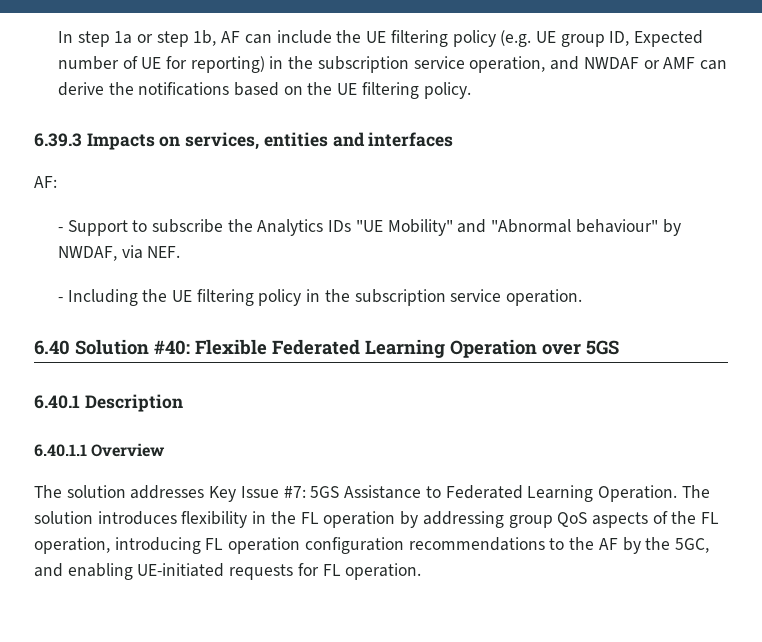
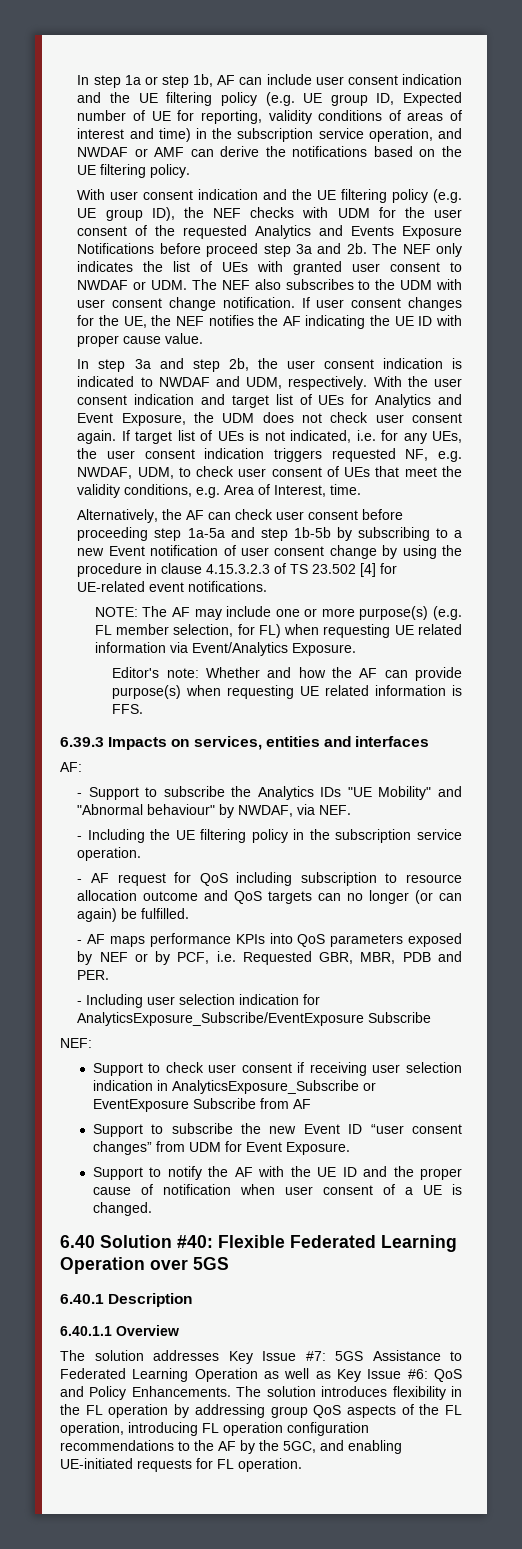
- In step 1a or step 1b, AF can include the UE filtering policy (e.g. UE group ID, Expected number of UE for reporting) in the subscription service operation, and NWDAF or AMF can derive the notifications based on the UE filtering policy.
+ In step 1a or step 1b, AF can include user consent indication and the UE filtering policy (e.g. UE group ID, Expected number of UE for reporting, validity conditions of areas of interest and time) in the subscription service operation, and NWDAF or AMF can derive the notifications based on the UE filtering policy.
+ With user consent indication and the UE filtering policy (e.g. UE group ID), the NEF checks with UDM for the user consent of the requested Analytics and Events Exposure Notifications before proceed step 3a and 2b. The NEF only indicates the list of UEs with granted user consent to NWDAF or UDM. The NEF also subscribes to the UDM with user consent change notification. If user consent changes for the UE, the NEF notifies the AF indicating the UE ID with proper cause value.
+ In step 3a and step 2b, the user consent indication is indicated to NWDAF and UDM, respectively. With the user consent indication and target list of UEs for Analytics and Event Exposure, the UDM does not check user consent again. If target list of UEs is not indicated, i.e. for any UEs, the user consent indication triggers requested NF, e.g. NWDAF, UDM, to check user consent of UEs that meet the validity conditions, e.g. Area of Interest, time.
+ Alternatively, the AF can check user consent before proceeding step 1a-5a and step 1b-5b by subscribing to a new Event notification of user consent change by using the procedure in clause 4.15.3.2.3 of TS 23.502 [4] for UE-related event notifications.
+ NOTE: The AF may include one or more purpose(s) (e.g. FL member selection, for FL) when requesting UE related information via Event/Analytics Exposure.
+ Editor's note: Whether and how the AF can provide purpose(s) when requesting UE related information is FFS.
+ - AF request for QoS including subscription to resource allocation outcome and QoS targets can no longer (or can again) be fulfilled.
+ - AF maps performance KPIs into QoS parameters exposed by NEF or by PCF, i.e. Requested GBR, MBR, PDB and PER.
+ - Including user selection indication for AnalyticsExposure_Subscribe/EventExposure Subscribe
+ NEF:
+ Support to check user consent if receiving user selection indication in AnalyticsExposure_Subscribe or EventExposure Subscribe from AF
+ Support to subscribe the new Event ID “user consent changes” from UDM for Event Exposure.
+ Support to notify the AF with the UE ID and the proper cause of notification when user consent of a UE is changed.
- The solution addresses Key Issue #7: 5GS Assistance to Federated Learning Operation.
+ The solution addresses Key Issue #7: 5GS Assistance to Federated Learning Operation as well as Key Issue #6: QoS and Policy Enhancements.

